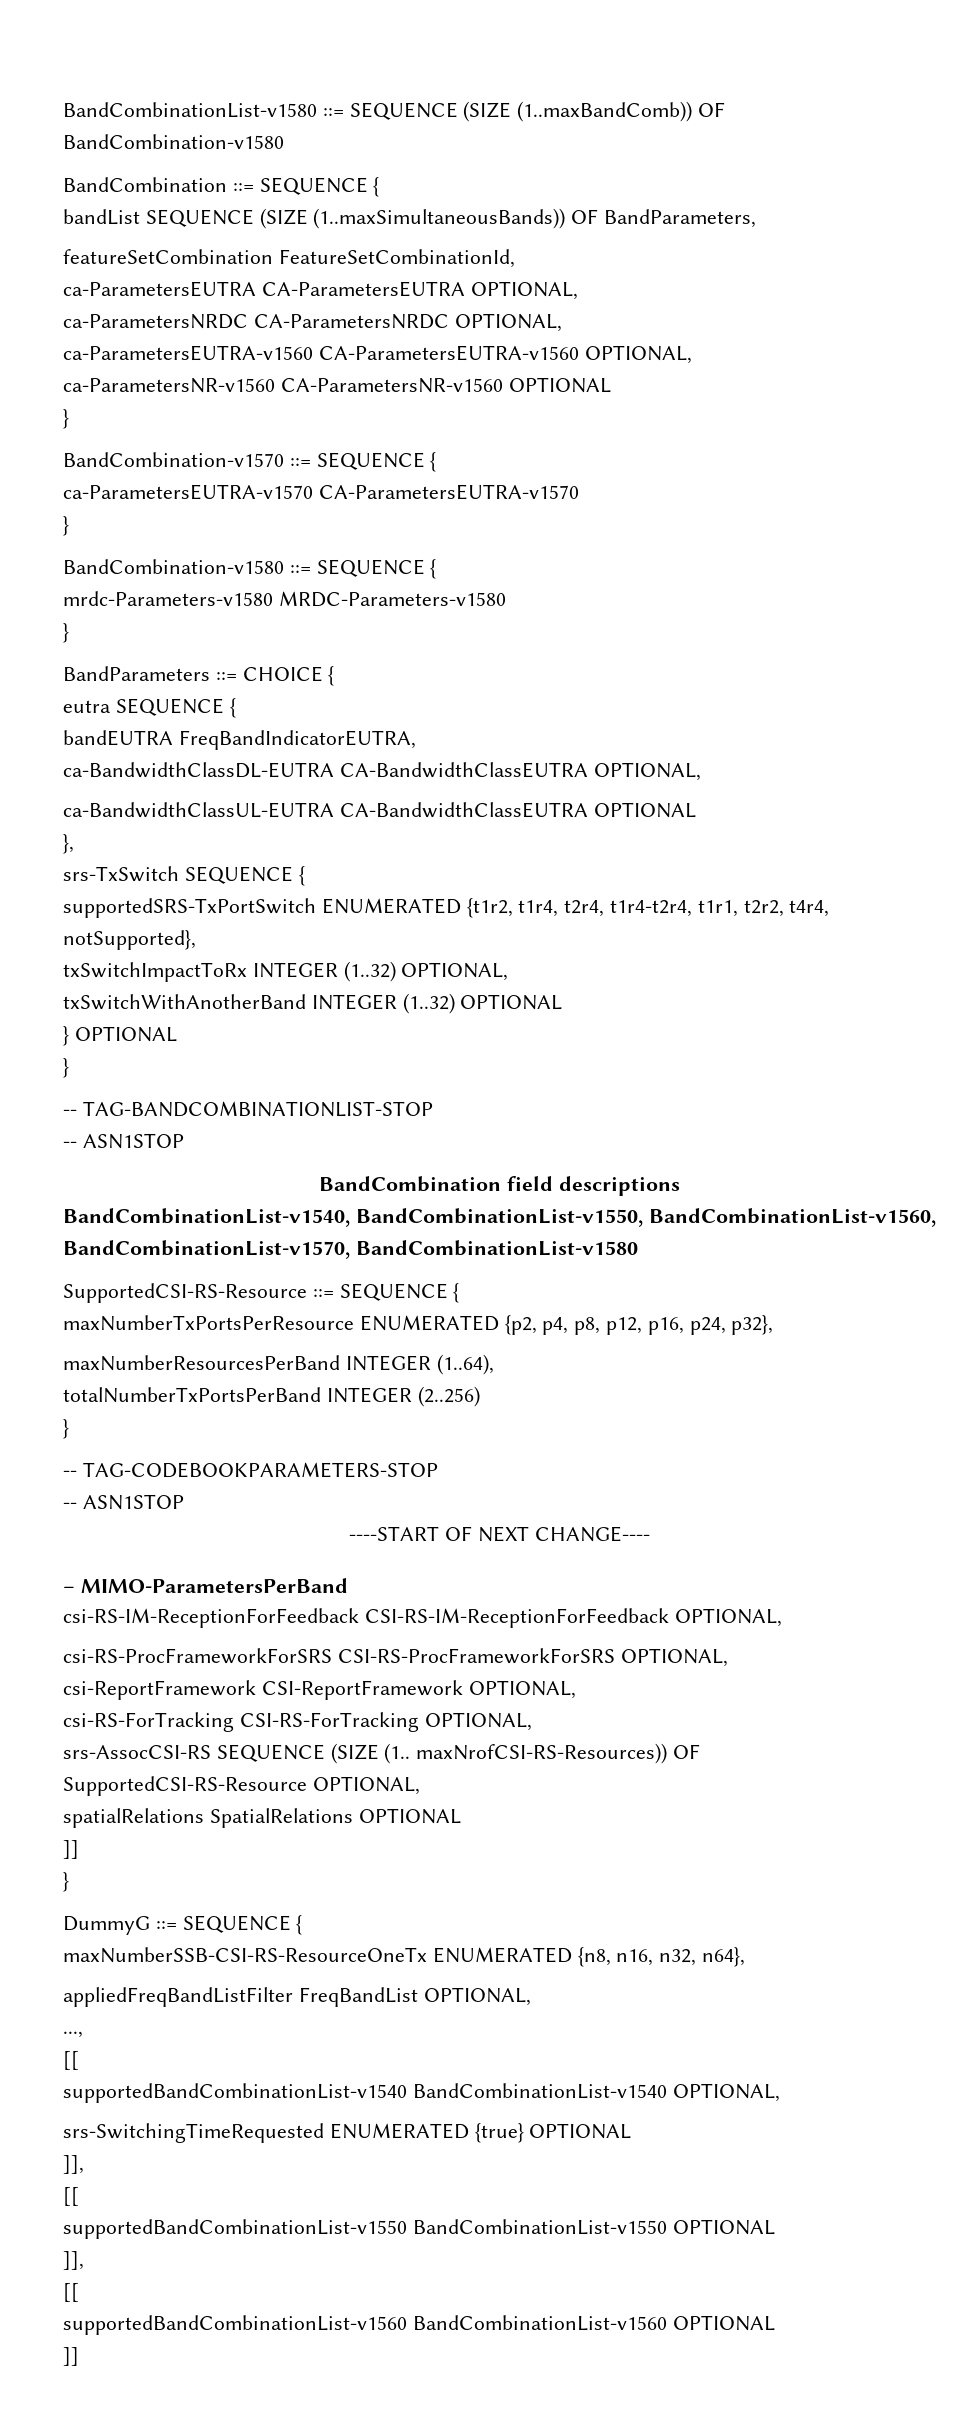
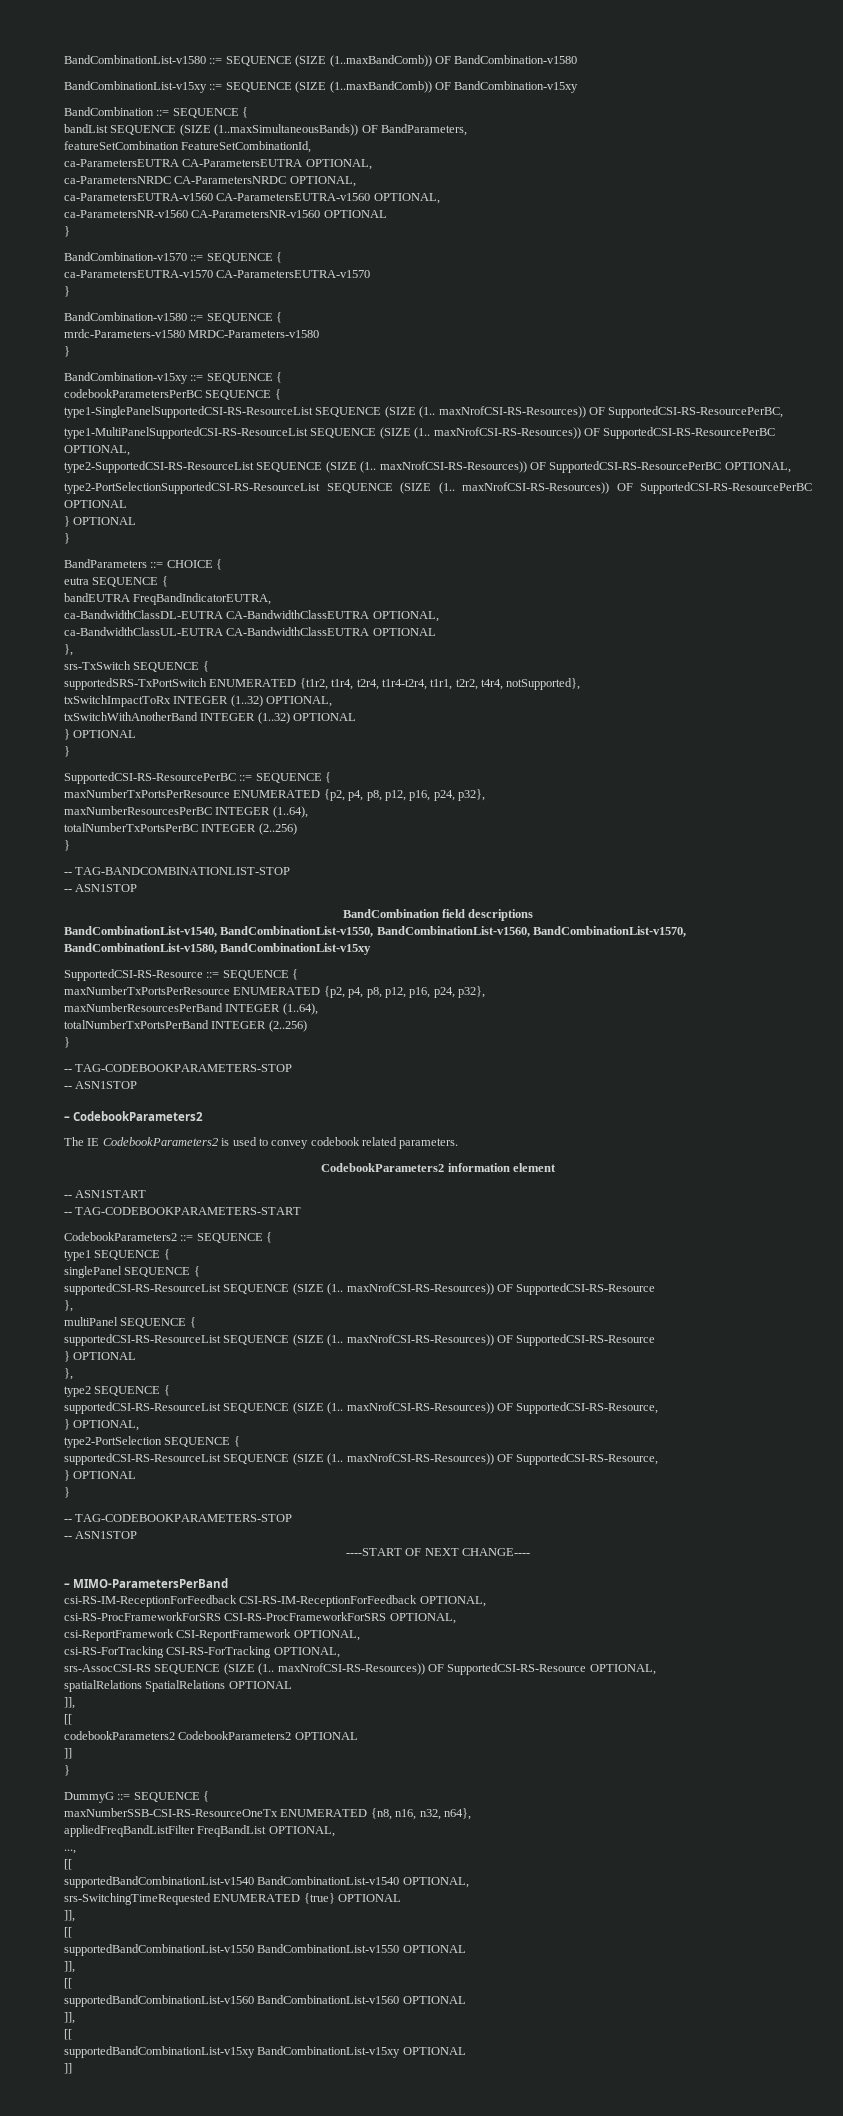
+ BandCombinationList-v15xy ::= SEQUENCE (SIZE (1..maxBandComb)) OF BandCombination-v15xy
+ BandCombination-v15xy ::= SEQUENCE {
+ codebookParametersPerBC SEQUENCE {
+ type1-SinglePanelSupportedCSI-RS-ResourceList SEQUENCE (SIZE (1.. maxNrofCSI-RS-Resources)) OF SupportedCSI-RS-ResourcePerBC,
+ type1-MultiPanelSupportedCSI-RS-ResourceList SEQUENCE (SIZE (1.. maxNrofCSI-RS-Resources)) OF SupportedCSI-RS-ResourcePerBC OPTIONAL,
+ type2-SupportedCSI-RS-ResourceList SEQUENCE (SIZE (1.. maxNrofCSI-RS-Resources)) OF SupportedCSI-RS-ResourcePerBC OPTIONAL,
+ type2-PortSelectionSupportedCSI-RS-ResourceList SEQUENCE (SIZE (1.. maxNrofCSI-RS-Resources)) OF SupportedCSI-RS-ResourcePerBC OPTIONAL
+ } OPTIONAL
+ }
+ SupportedCSI-RS-ResourcePerBC ::= SEQUENCE {
+ maxNumberTxPortsPerResource ENUMERATED {p2, p4, p8, p12, p16, p24, p32},
+ maxNumberResourcesPerBC INTEGER (1..64),
+ totalNumberTxPortsPerBC INTEGER (2..256)
+ }
- BandCombinationList-v1540, BandCombinationList-v1550, BandCombinationList-v1560, BandCombinationList-v1570, BandCombinationList-v1580
+ BandCombinationList-v1540, BandCombinationList-v1550, BandCombinationList-v1560, BandCombinationList-v1570, BandCombinationList-v1580, BandCombinationList-v15xy
+ – CodebookParameters2
+ The IE CodebookParameters2 is used to convey codebook related parameters.
+ CodebookParameters2 information element
+ -- ASN1START
+ -- TAG-CODEBOOKPARAMETERS-START
+ CodebookParameters2 ::= SEQUENCE {
+ type1 SEQUENCE {
+ singlePanel SEQUENCE {
+ supportedCSI-RS-ResourceList SEQUENCE (SIZE (1.. maxNrofCSI-RS-Resources)) OF SupportedCSI-RS-Resource
+ },
+ multiPanel SEQUENCE {
+ supportedCSI-RS-ResourceList SEQUENCE (SIZE (1.. maxNrofCSI-RS-Resources)) OF SupportedCSI-RS-Resource
+ } OPTIONAL
+ },
+ type2 SEQUENCE {
+ supportedCSI-RS-ResourceList SEQUENCE (SIZE (1.. maxNrofCSI-RS-Resources)) OF SupportedCSI-RS-Resource,
+ } OPTIONAL,
+ type2-PortSelection SEQUENCE {
+ supportedCSI-RS-ResourceList SEQUENCE (SIZE (1.. maxNrofCSI-RS-Resources)) OF SupportedCSI-RS-Resource,
+ } OPTIONAL
+ }
+ -- TAG-CODEBOOKPARAMETERS-STOP
+ -- ASN1STOP
  spatialRelations SpatialRelations OPTIONAL
+ ]],
+ [[
+ codebookParameters2 CodebookParameters2 OPTIONAL
  supportedBandCombinationList-v1560 BandCombinationList-v1560 OPTIONAL
+ ]],
+ [[
+ supportedBandCombinationList-v15xy BandCombinationList-v15xy OPTIONAL

